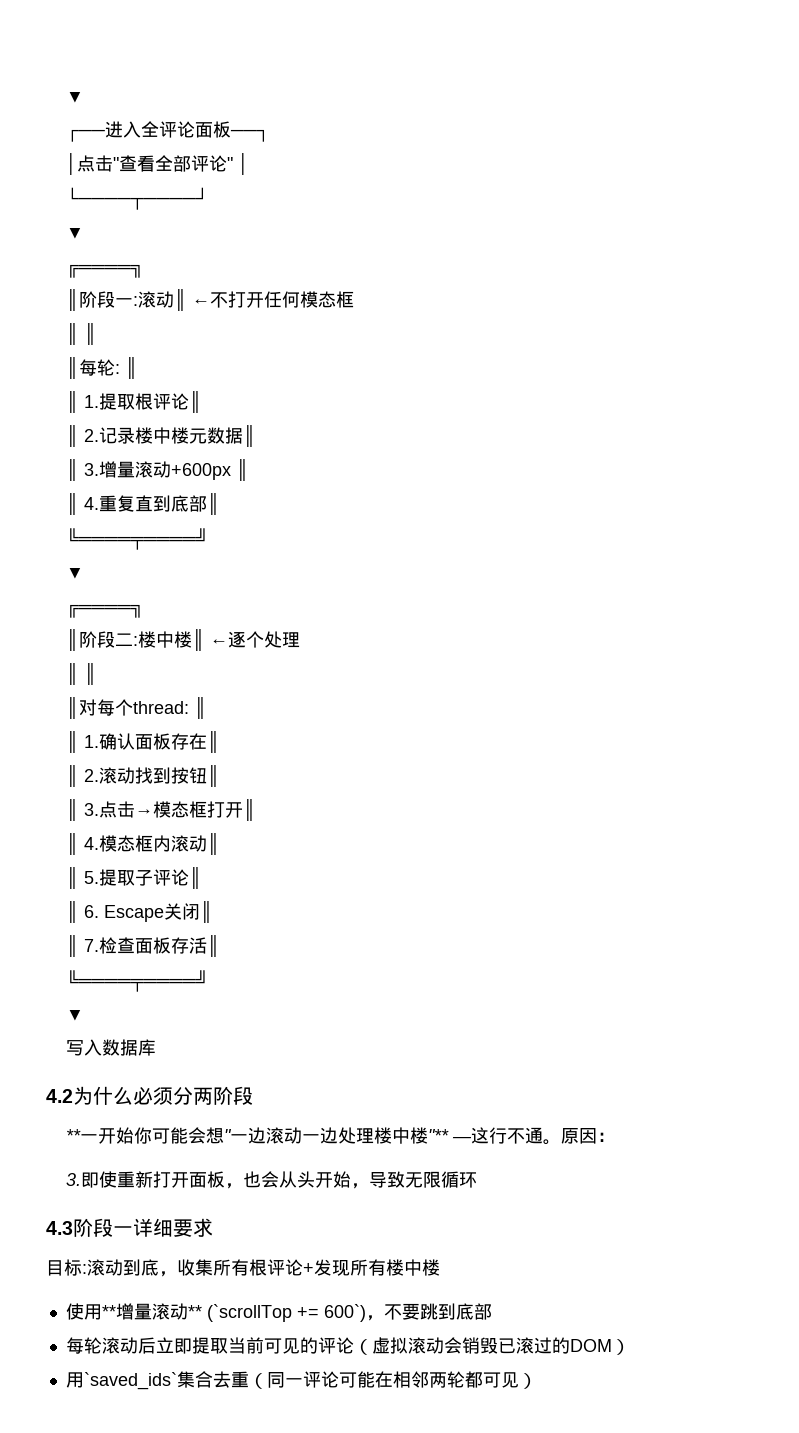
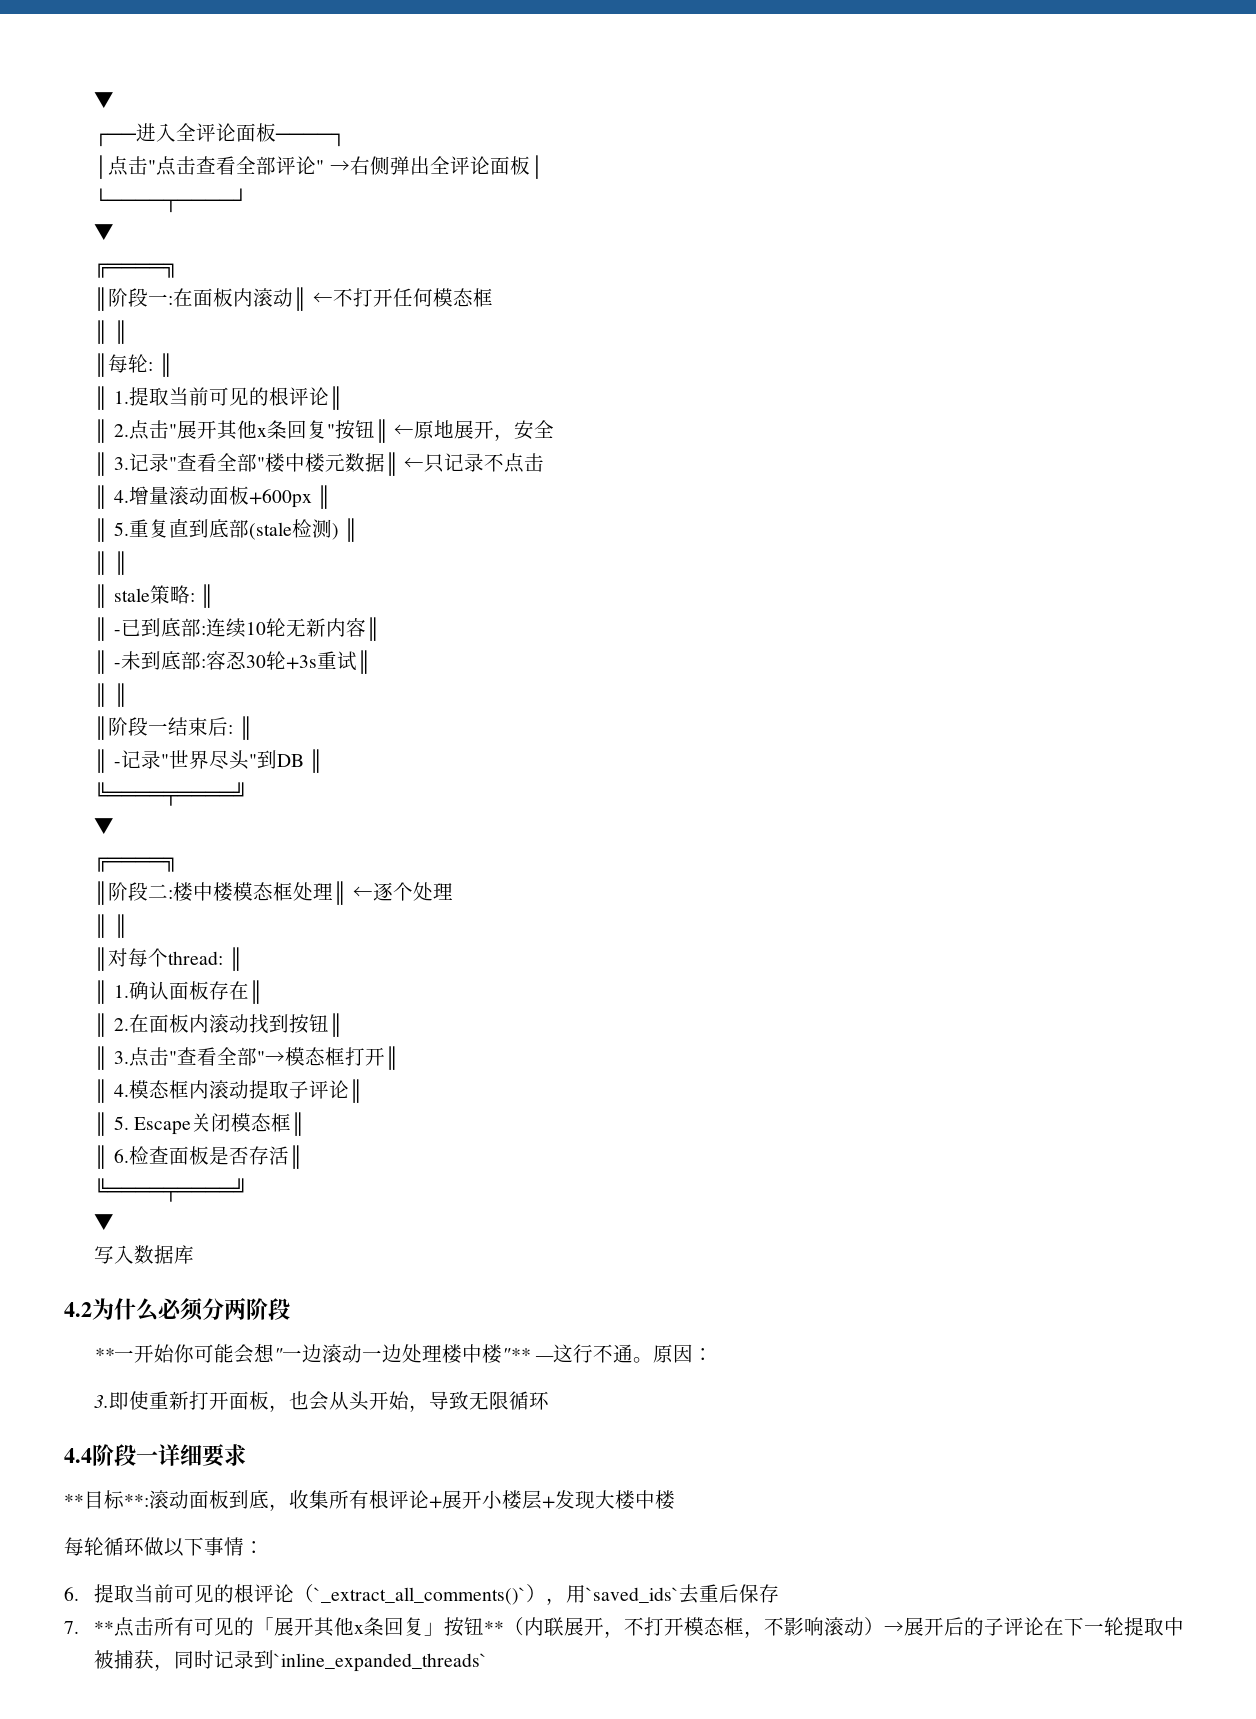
- ┌──进入全评论面板──┐
+ ┌──进入全评论面板────┐
- │点击"查看全部评论" │
+ │点击"点击查看全部评论" →右侧弹出全评论面板│
- ║阶段一:滚动║ ←不打开任何模态框
+ ║阶段一:在面板内滚动║ ←不打开任何模态框
- ║ 1.提取根评论║
+ ║ 1.提取当前可见的根评论║
- ║ 2.记录楼中楼元数据║
- ║ 3.增量滚动+600px ║
+ ║ 2.点击"展开其他x条回复"按钮║ ←原地展开，安全
+ ║ 3.记录"查看全部"楼中楼元数据║ ←只记录不点击
+ ║ 4.增量滚动面板+600px ║
- ║ 4.重复直到底部║
+ ║ 5.重复直到底部(stale检测) ║
+ ║ ║
+ ║ stale策略: ║
+ ║ -已到底部:连续10轮无新内容║
+ ║ -未到底部:容忍30轮+3s重试║
+ ║ ║
+ ║阶段一结束后: ║
+ ║ -记录"世界尽头"到DB ║
- ║阶段二:楼中楼║ ←逐个处理
+ ║阶段二:楼中楼模态框处理║ ←逐个处理
- ║ 2.滚动找到按钮║
+ ║ 2.在面板内滚动找到按钮║
- ║ 3.点击→模态框打开║
+ ║ 3.点击"查看全部"→模态框打开║
- ║ 4.模态框内滚动║
- ║ 5.提取子评论║
+ ║ 4.模态框内滚动提取子评论║
- ║ 6. Escape关闭║
- ║ 7.检查面板存活║
+ ║ 5. Escape关闭模态框║
+ ║ 6.检查面板是否存活║
- 4.3阶段一详细要求
+ 4.4阶段一详细要求
- 目标:滚动到底，收集所有根评论+发现所有楼中楼
- 使用**增量滚动** (`scrollTop += 600`)，不要跳到底部
- 每轮滚动后立即提取当前可见的评论（虚拟滚动会销毁已滚过的DOM）
- 用`saved_ids`集合去重（同一评论可能在相邻两轮都可见）
+ **目标**:滚动面板到底，收集所有根评论+展开小楼层+发现大楼中楼
+ 每轮循环做以下事情：
+ 6.提取当前可见的根评论（`_extract_all_comments()`），用`saved_ids`去重后保存
+ 7. **点击所有可见的「展开其他x条回复」按钮**（内联展开，不打开模态框，不影响滚动）→展开后的子评论在下一轮提取中被捕获，同时记录到`inline_expanded_threads`

